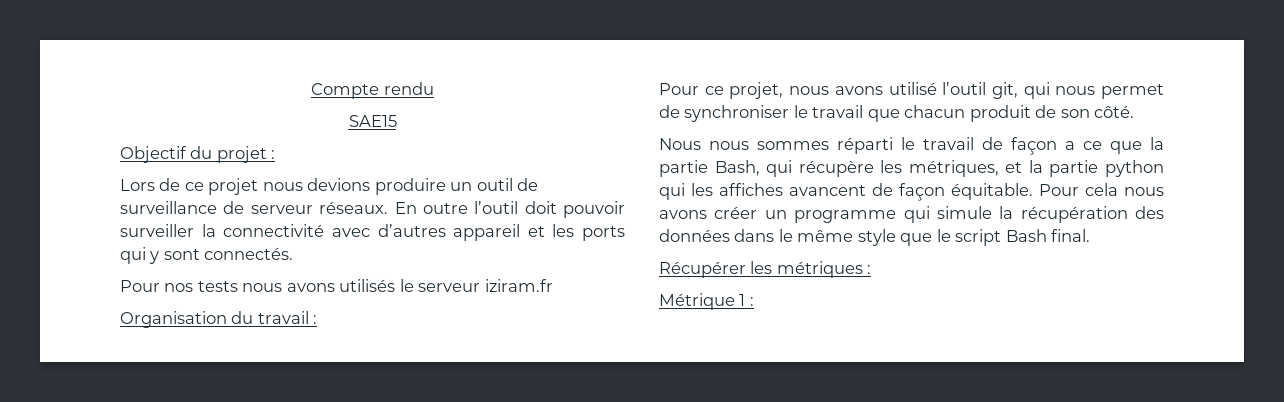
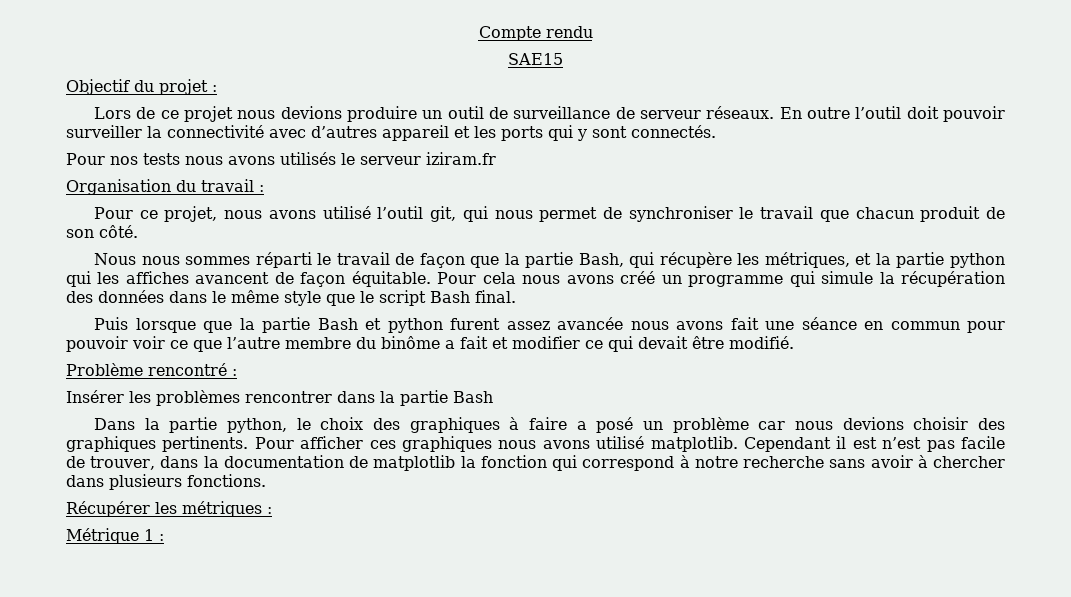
- Nous nous sommes réparti le travail de façon a ce que la partie Bash, qui récupère les métriques, et la partie python qui les affiches avancent de façon équitable.
+ Nous nous sommes réparti le travail de façon que la partie Bash, qui récupère les métriques, et la partie python qui les affiches avancent de façon équitable.
- Pour cela nous avons créer un programme qui simule la récupération des données dans le même style que le script Bash final.
+ Pour cela nous avons créé un programme qui simule la récupération des données dans le même style que le script Bash final.
+ Puis lorsque que la partie Bash et python furent assez avancée nous avons fait une séance en commun pour pouvoir voir ce que l’autre membre du binôme a fait et modifier ce qui devait être modifié.
+ Problème rencontré :
+ Insérer les problèmes rencontrer dans la partie Bash
+ Dans la partie python, le choix des graphiques à faire a posé un problème car nous devions choisir des graphiques pertinents. Pour afficher ces graphiques nous avons utilisé matplotlib. Cependant il est n’est pas facile de trouver, dans la documentation de matplotlib la fonction qui correspond à notre recherche sans avoir à chercher dans plusieurs fonctions.

